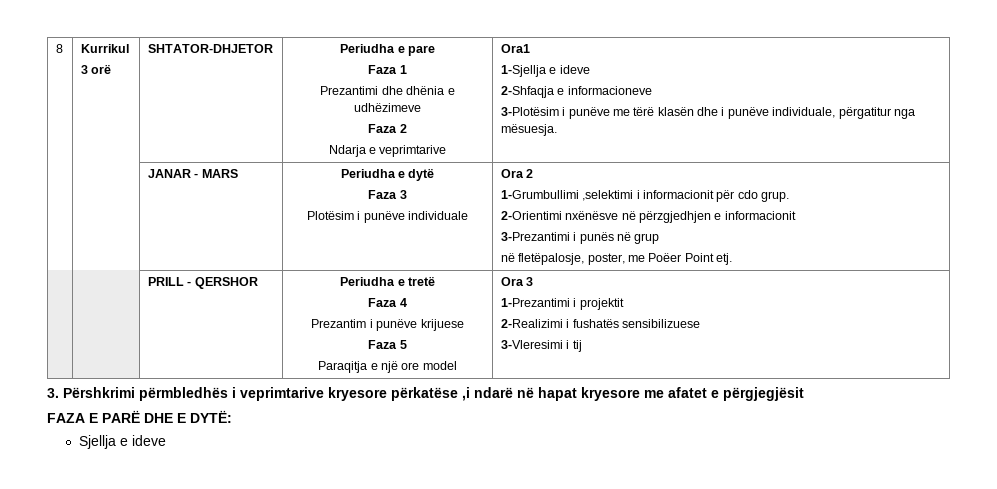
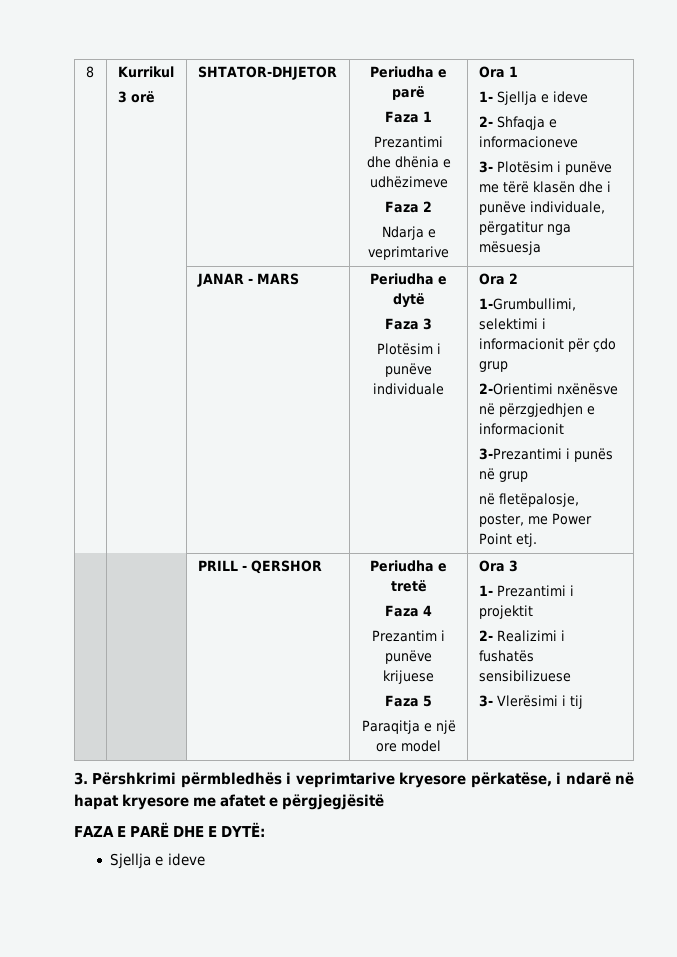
- Periudha e pare
+ Periudha e parë
- Ora1
- 1-Sjellja e ideve
+ Ora 1
+ 1- Sjellja e ideve
- 2-Shfaqja e informacioneve
+ 2- Shfaqja e informacioneve
- 3-Plotësim i punëve me tërë klasën dhe i punëve individuale, përgatitur nga mësuesja.
+ 3- Plotësim i punëve me tërë klasën dhe i punëve individuale, përgatitur nga mësuesja
  | | JANAR - MARS | Periudha e dytë
  Faza 3
  Plotësim i punëve individuale | Ora 2
- 1-Grumbullimi ,selektimi i informacionit për cdo grup.
+ 1-Grumbullimi, selektimi i informacionit për çdo grup
  2-Orientimi nxënësve në përzgjedhjen e informacionit
  3-Prezantimi i punës në grup
- në fletëpalosje, poster, me Poëer Point etj.
+ në fletëpalosje, poster, me Power Point etj.
  | | PRILL - QERSHOR | Periudha e tretë
  Faza 4
  Prezantim i punëve krijuese
  Faza 5
  Paraqitja e një ore model | Ora 3
- 1-Prezantimi i projektit
- 2-Realizimi i fushatës sensibilizuese
- 3-Vleresimi i tij
+ 1- Prezantimi i projektit
+ 2- Realizimi i fushatës sensibilizuese
+ 3- Vlerësimi i tij
- 3. Përshkrimi përmbledhës i veprimtarive kryesore përkatëse ,i ndarë në hapat kryesore me afatet e përgjegjësit
+ 3. Përshkrimi përmbledhës i veprimtarive kryesore përkatëse, i ndarë në hapat kryesore me afatet e përgjegjësitë

